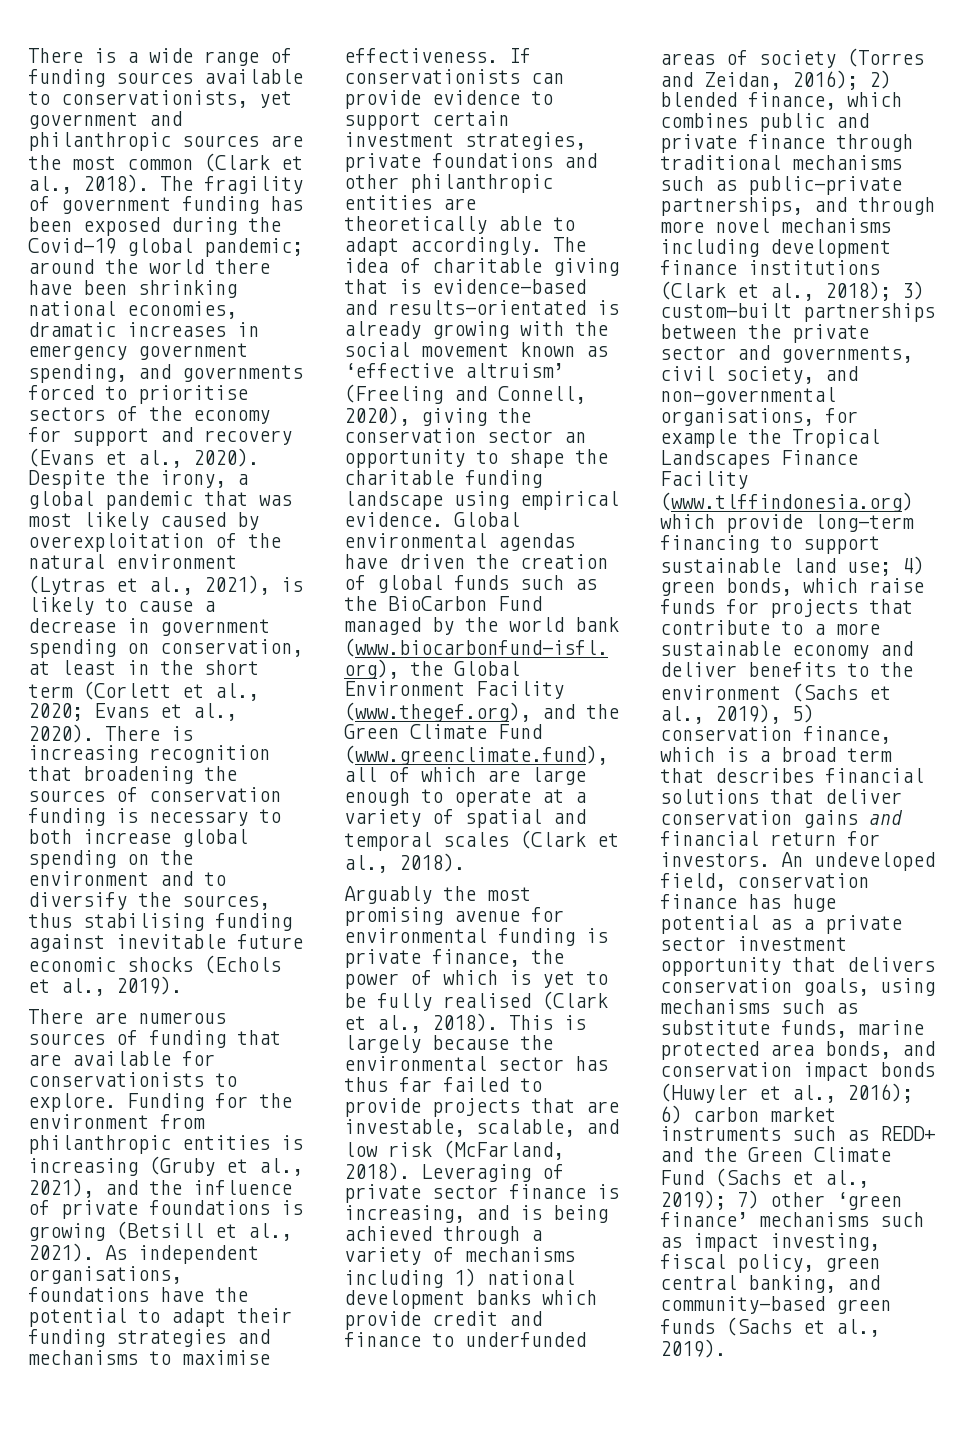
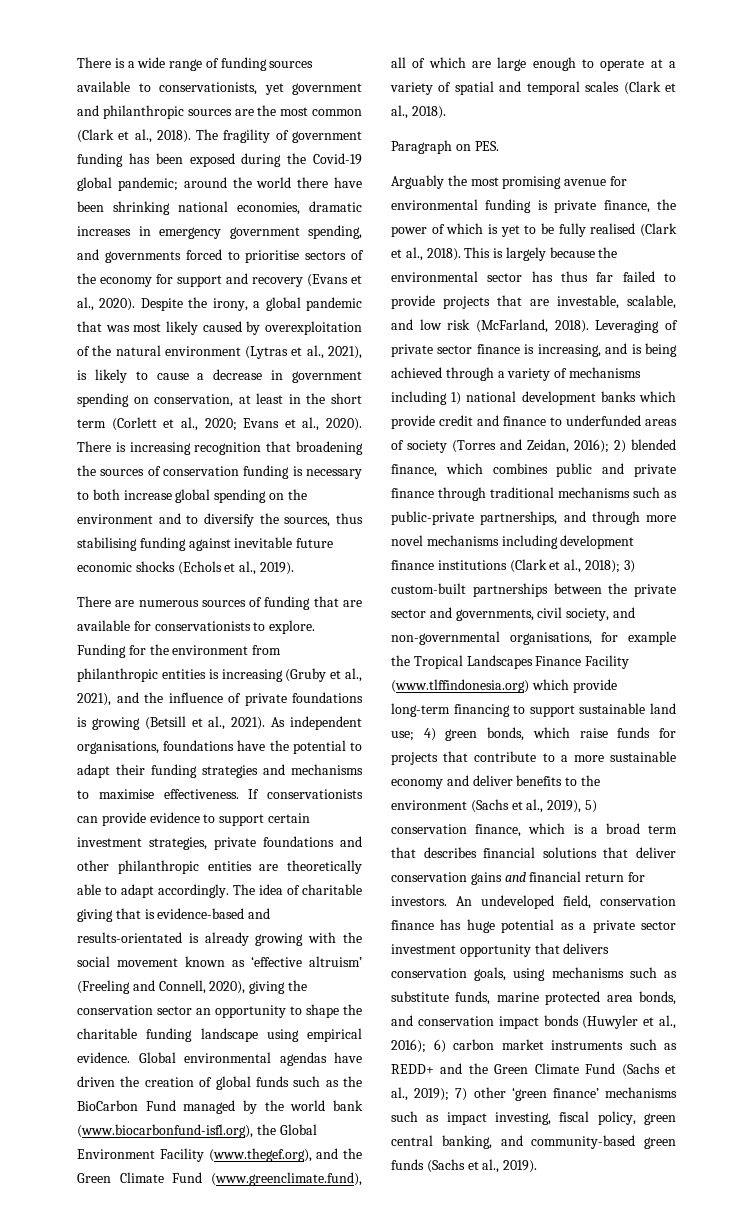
+ Paragraph on PES.

